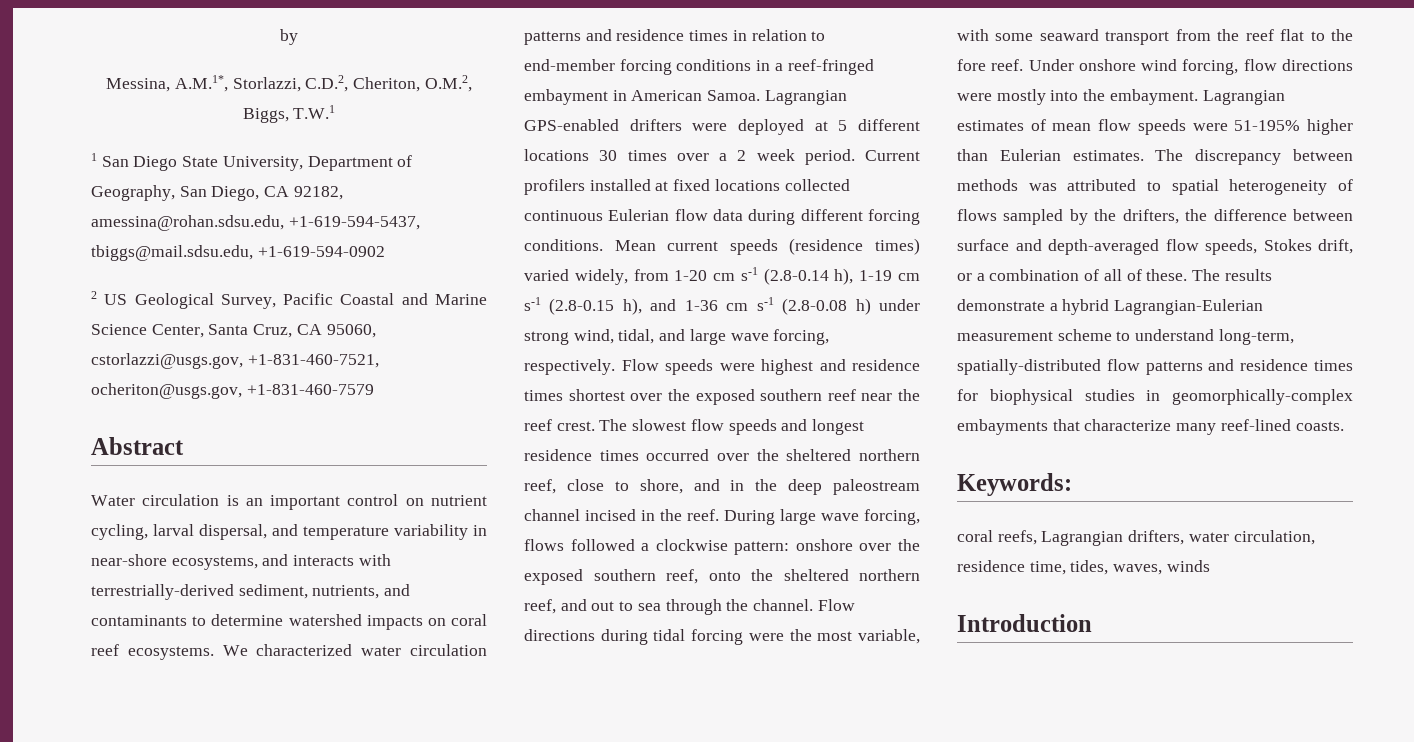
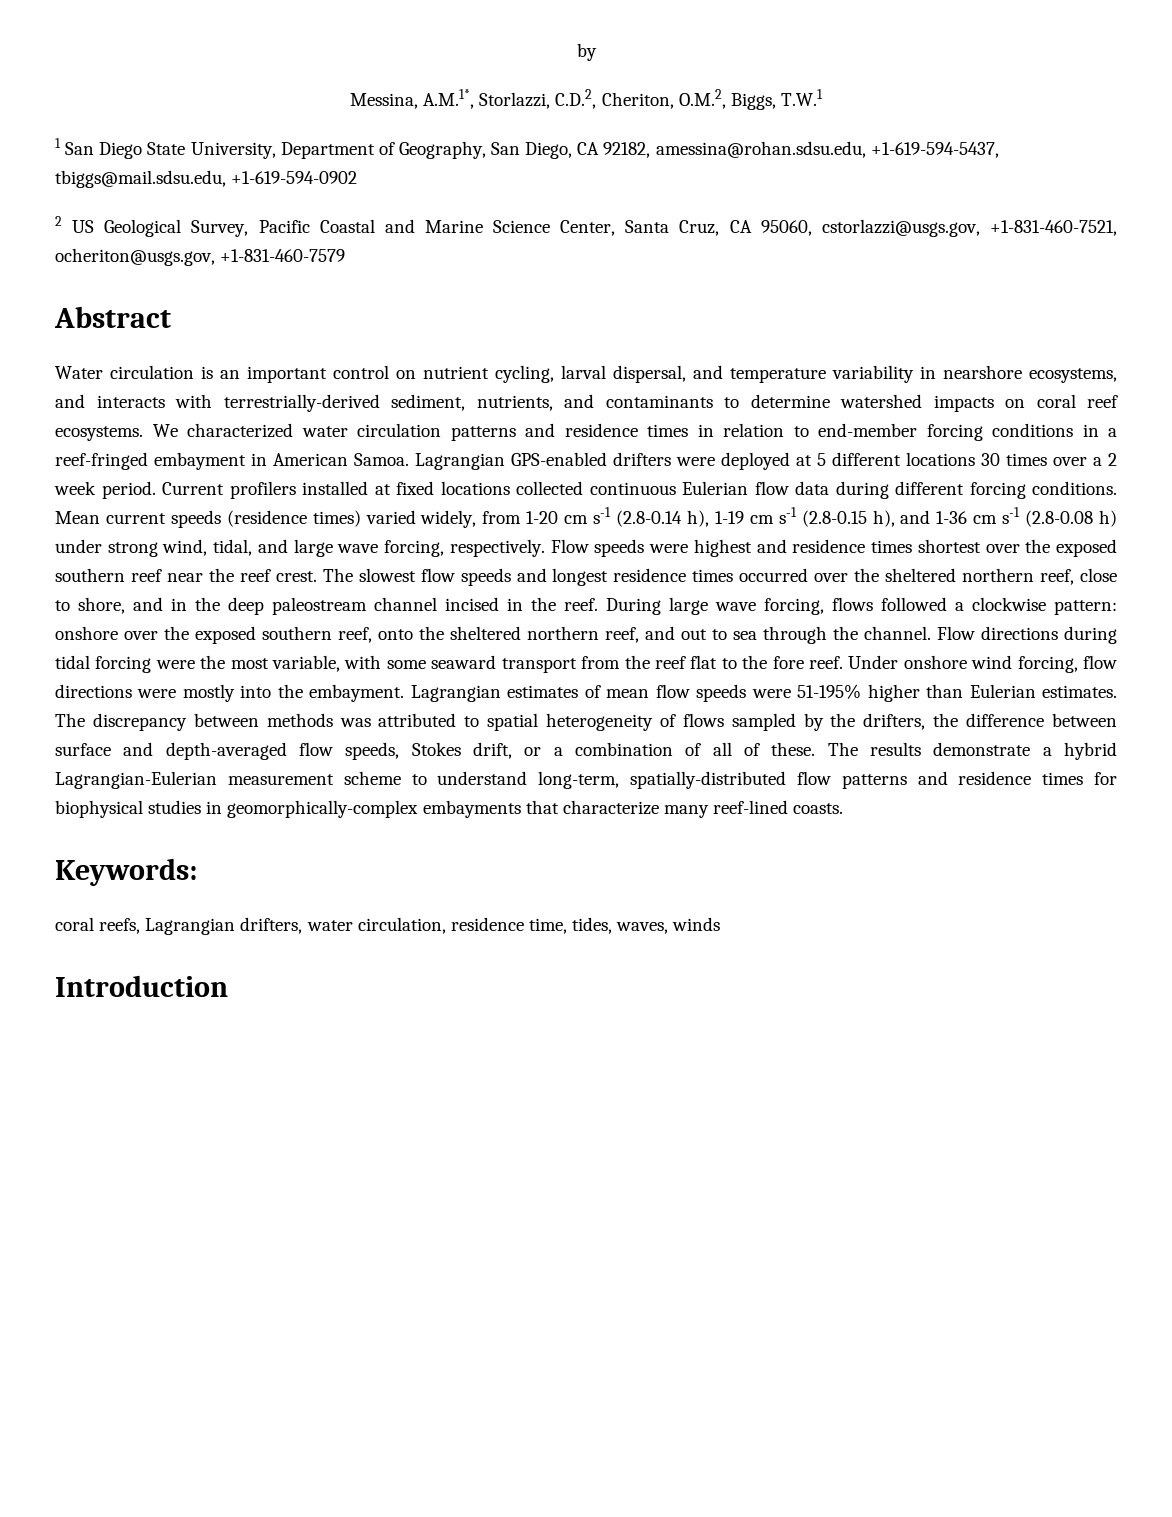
- Water circulation is an important control on nutrient cycling, larval dispersal, and temperature variability in near-shore ecosystems, and interacts with terrestrially-derived sediment, nutrients, and contaminants to determine watershed impacts on coral reef ecosystems.
+ Water circulation is an important control on nutrient cycling, larval dispersal, and temperature variability in nearshore ecosystems, and interacts with terrestrially-derived sediment, nutrients, and contaminants to determine watershed impacts on coral reef ecosystems.

